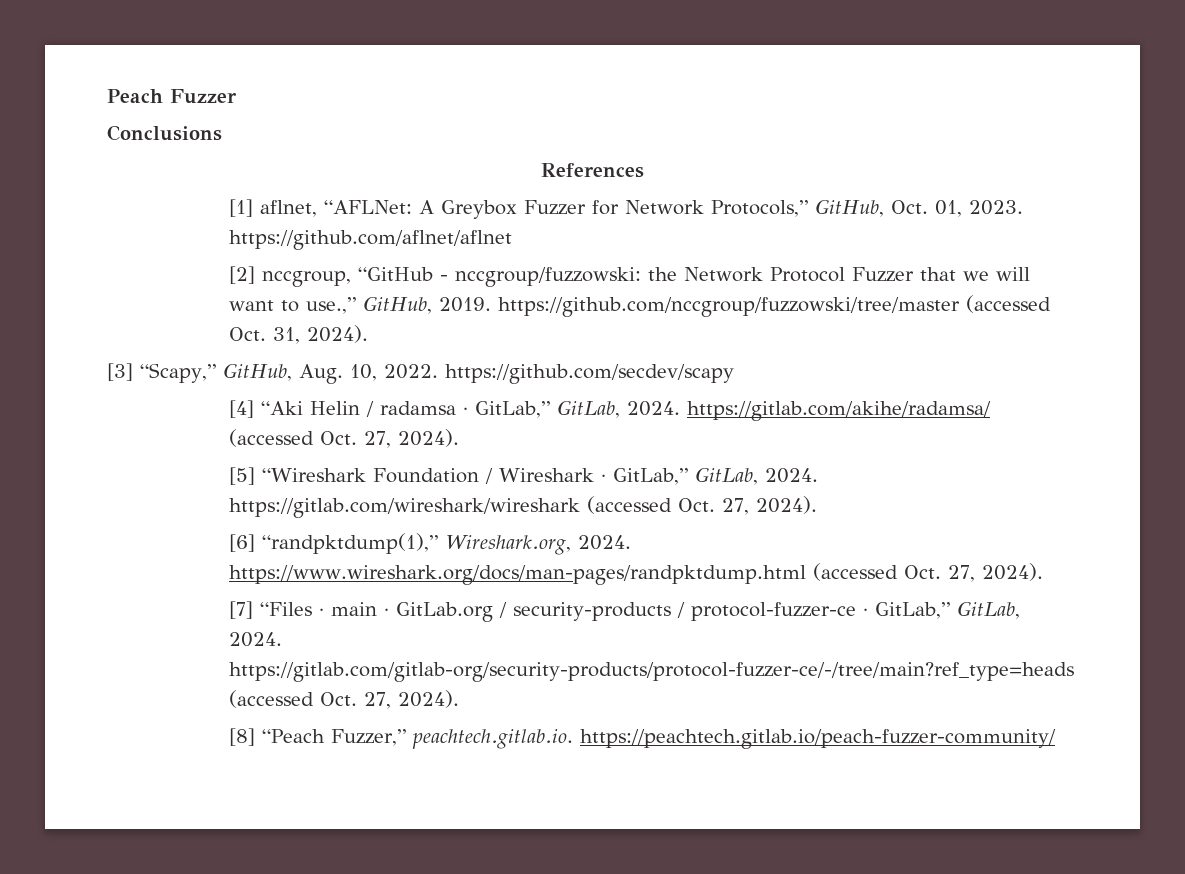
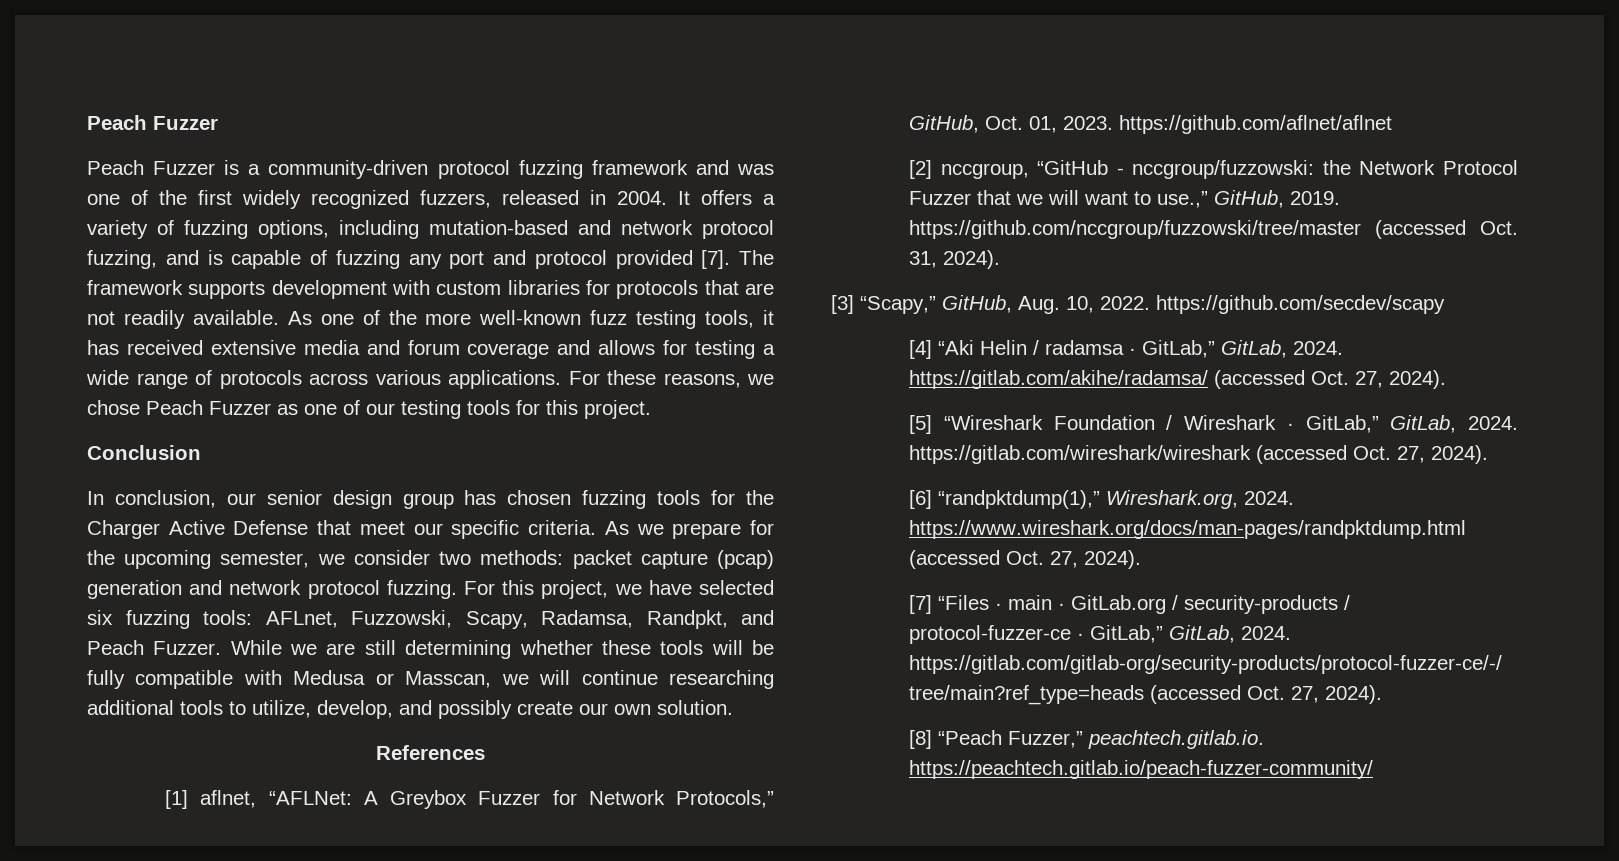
- Conclusions
+ Peach Fuzzer is a community-driven protocol fuzzing framework and was one of the first widely recognized fuzzers, released in 2004. It offers a variety of fuzzing options, including mutation-based and network protocol fuzzing, and is capable of fuzzing any port and protocol provided [7]. The framework supports development with custom libraries for protocols that are not readily available. As one of the more well-known fuzz testing tools, it has received extensive media and forum coverage and allows for testing a wide range of protocols across various applications. For these reasons, we chose Peach Fuzzer as one of our testing tools for this project.
+ Conclusion
+ In conclusion, our senior design group has chosen fuzzing tools for the Charger Active Defense that meet our specific criteria. As we prepare for the upcoming semester, we consider two methods: packet capture (pcap) generation and network protocol fuzzing. For this project, we have selected six fuzzing tools: AFLnet, Fuzzowski, Scapy, Radamsa, Randpkt, and Peach Fuzzer. While we are still determining whether these tools will be fully compatible with Medusa or Masscan, we will continue researching additional tools to utilize, develop, and possibly create our own solution.

